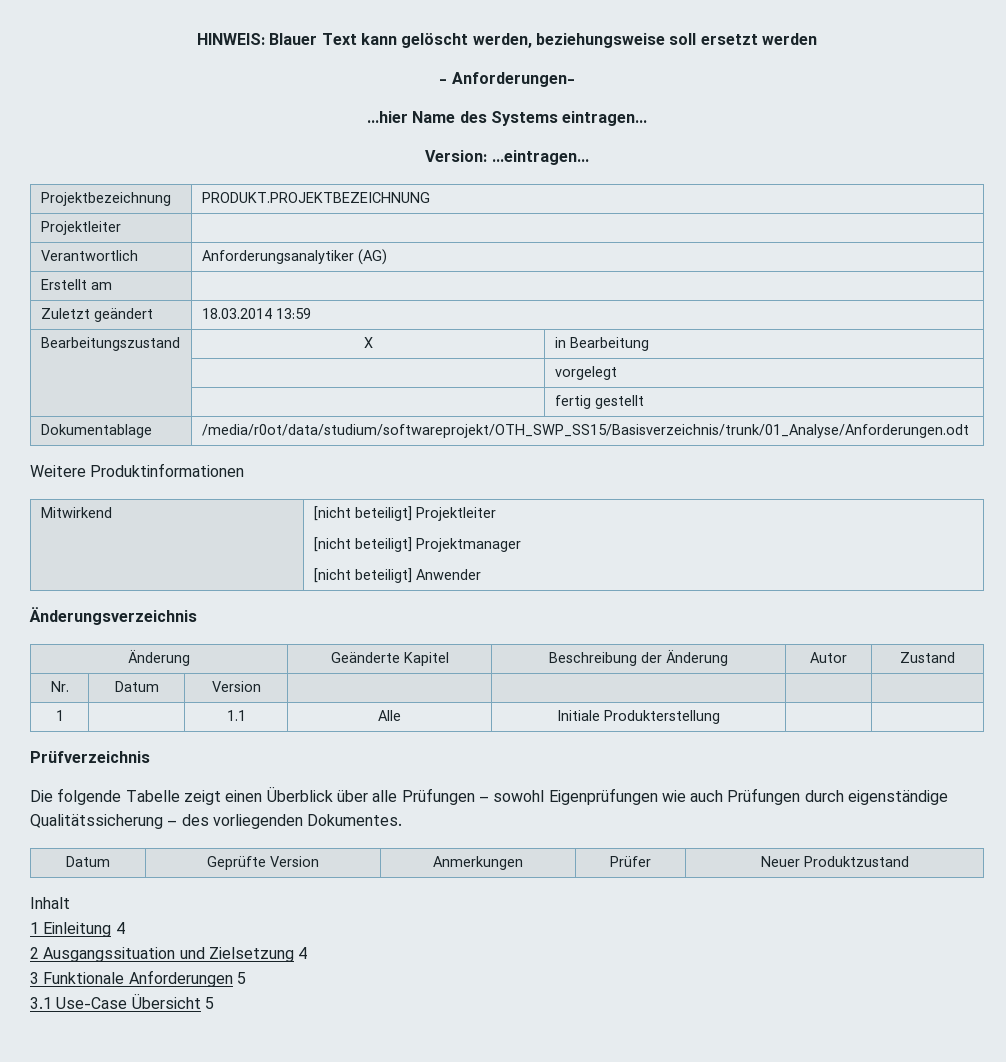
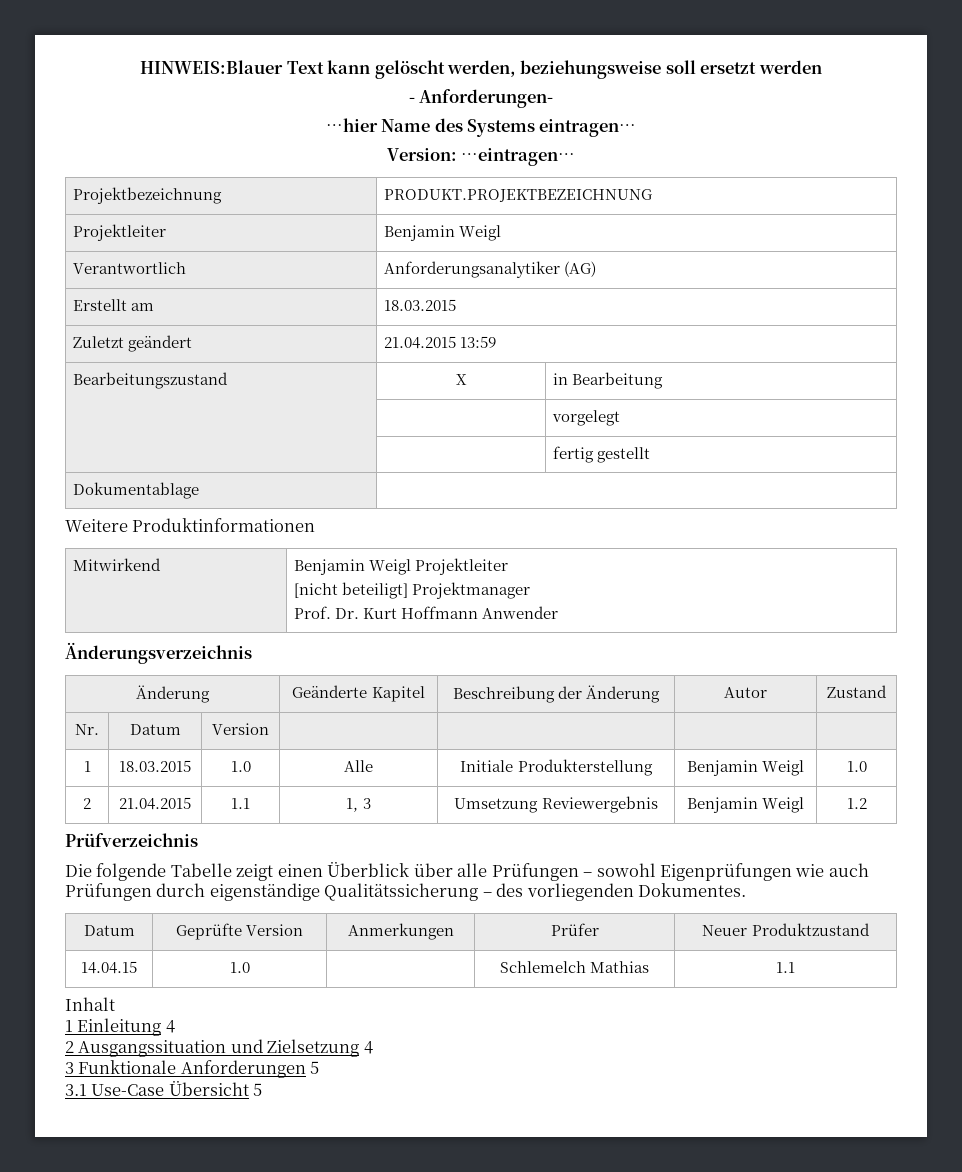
- HINWEIS: Blauer Text kann gelöscht werden, beziehungsweise soll ersetzt werden
+ HINWEIS:Blauer Text kann gelöscht werden, beziehungsweise soll ersetzt werden
- Projektleiter |
+ Projektleiter | Benjamin Weigl
- Erstellt am |
+ Erstellt am | 18.03.2015
- Zuletzt geändert | 18.03.2014 13:59
+ Zuletzt geändert | 21.04.2015 13:59
- Dokumentablage | /media/r0ot/data/studium/softwareprojekt/OTH_SWP_SS15/Basisverzeichnis/trunk/01_Analyse/Anforderungen.odt
+ Dokumentablage |
- Mitwirkend | [nicht beteiligt] Projektleiter
+ Mitwirkend | Benjamin Weigl Projektleiter
  [nicht beteiligt] Projektmanager
- [nicht beteiligt] Anwender
+ Prof. Dr. Kurt Hoffmann Anwender
- 1 | | 1.1 | Alle | Initiale Produkterstellung | |
+ 1 | 18.03.2015 | 1.0 | Alle | Initiale Produkterstellung | Benjamin Weigl | 1.0
+ 2 | 21.04.2015 | 1.1 | 1, 3 | Umsetzung Reviewergebnis | Benjamin Weigl | 1.2
+ 14.04.15 | 1.0 | | Schlemelch Mathias | 1.1

